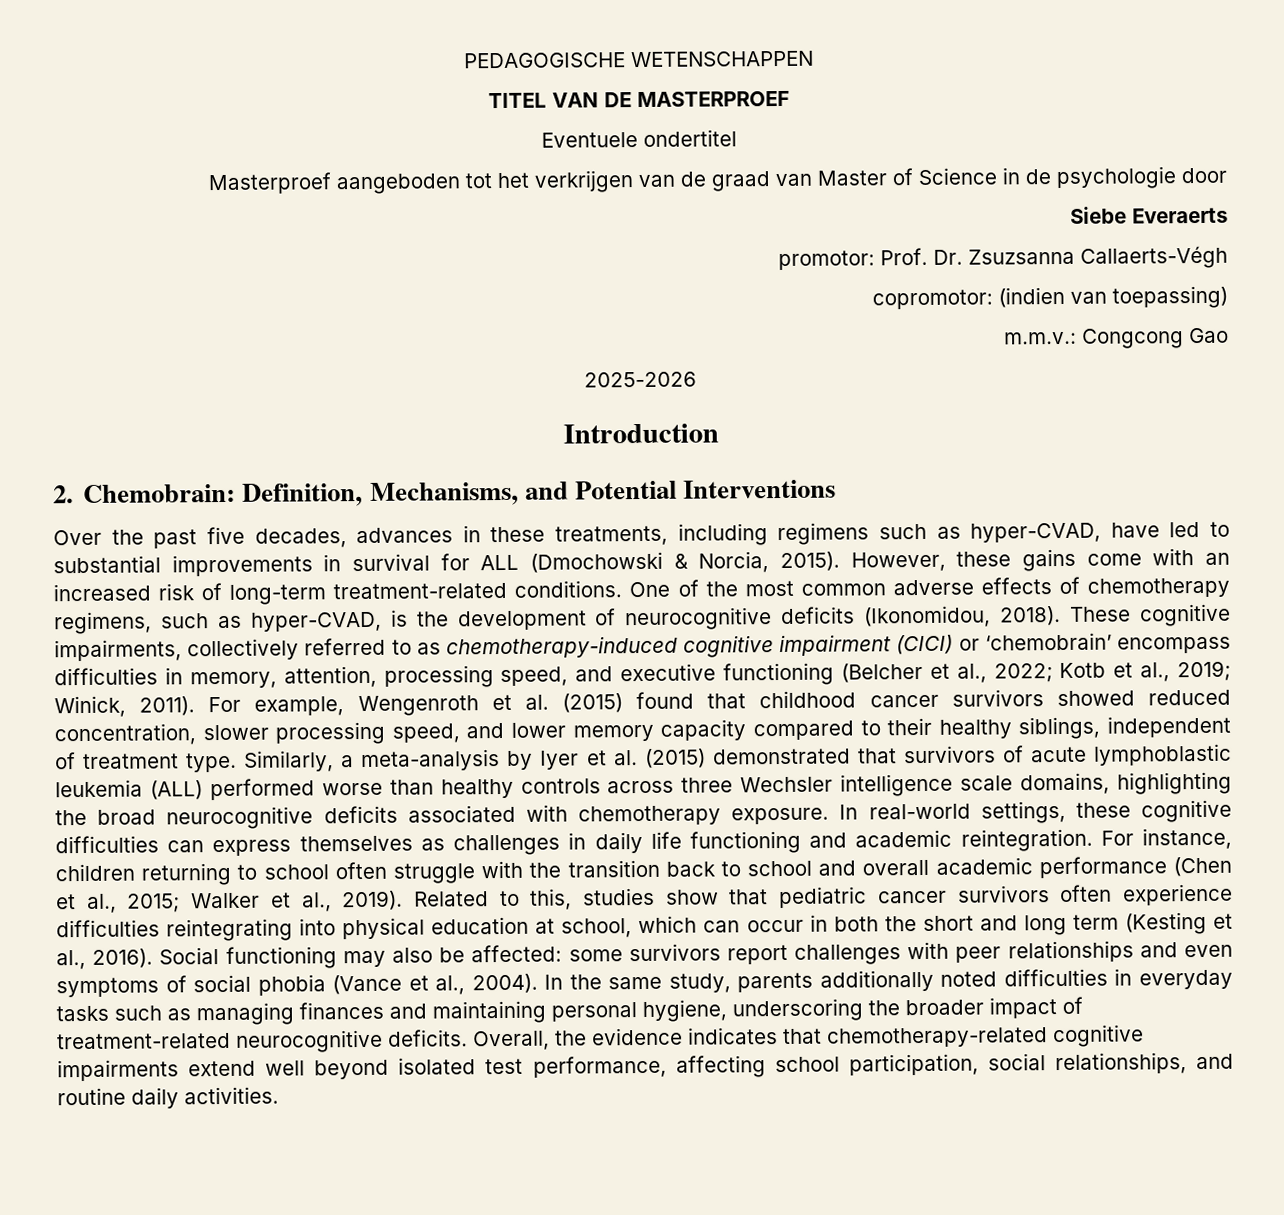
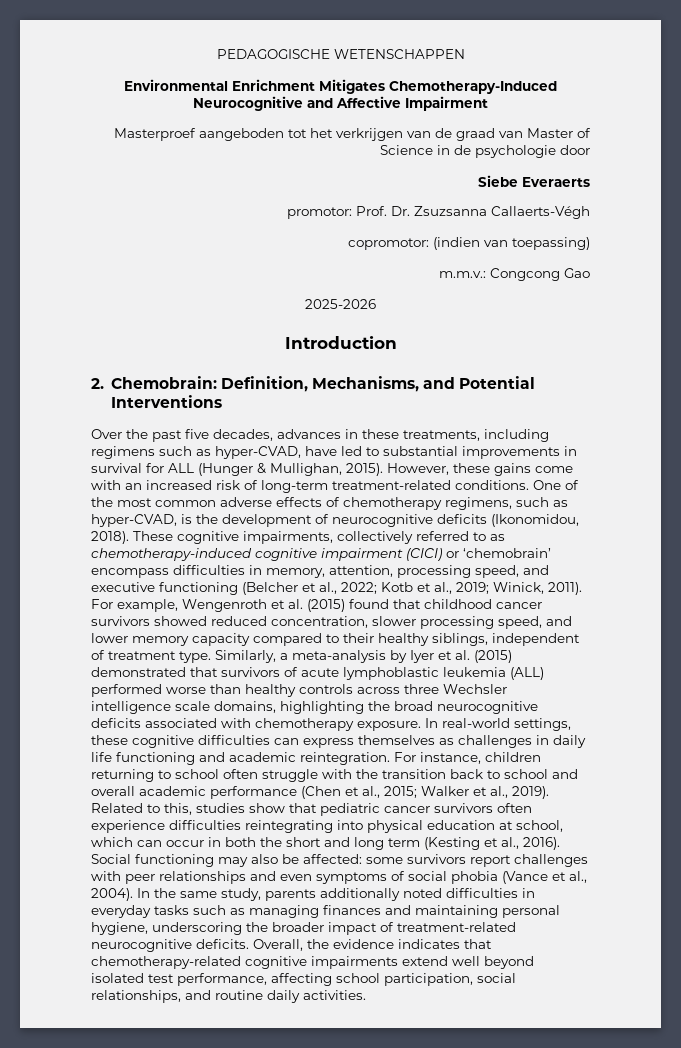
- TITEL VAN DE MASTERPROEF
- Eventuele ondertitel
+ Environmental Enrichment Mitigates Chemotherapy-Induced Neurocognitive and Affective Impairment
- Over the past five decades, advances in these treatments, including regimens such as hyper-CVAD, have led to substantial improvements in survival for ALL (Dmochowski & Norcia, 2015).
+ Over the past five decades, advances in these treatments, including regimens such as hyper-CVAD, have led to substantial improvements in survival for ALL (Hunger & Mullighan, 2015).

